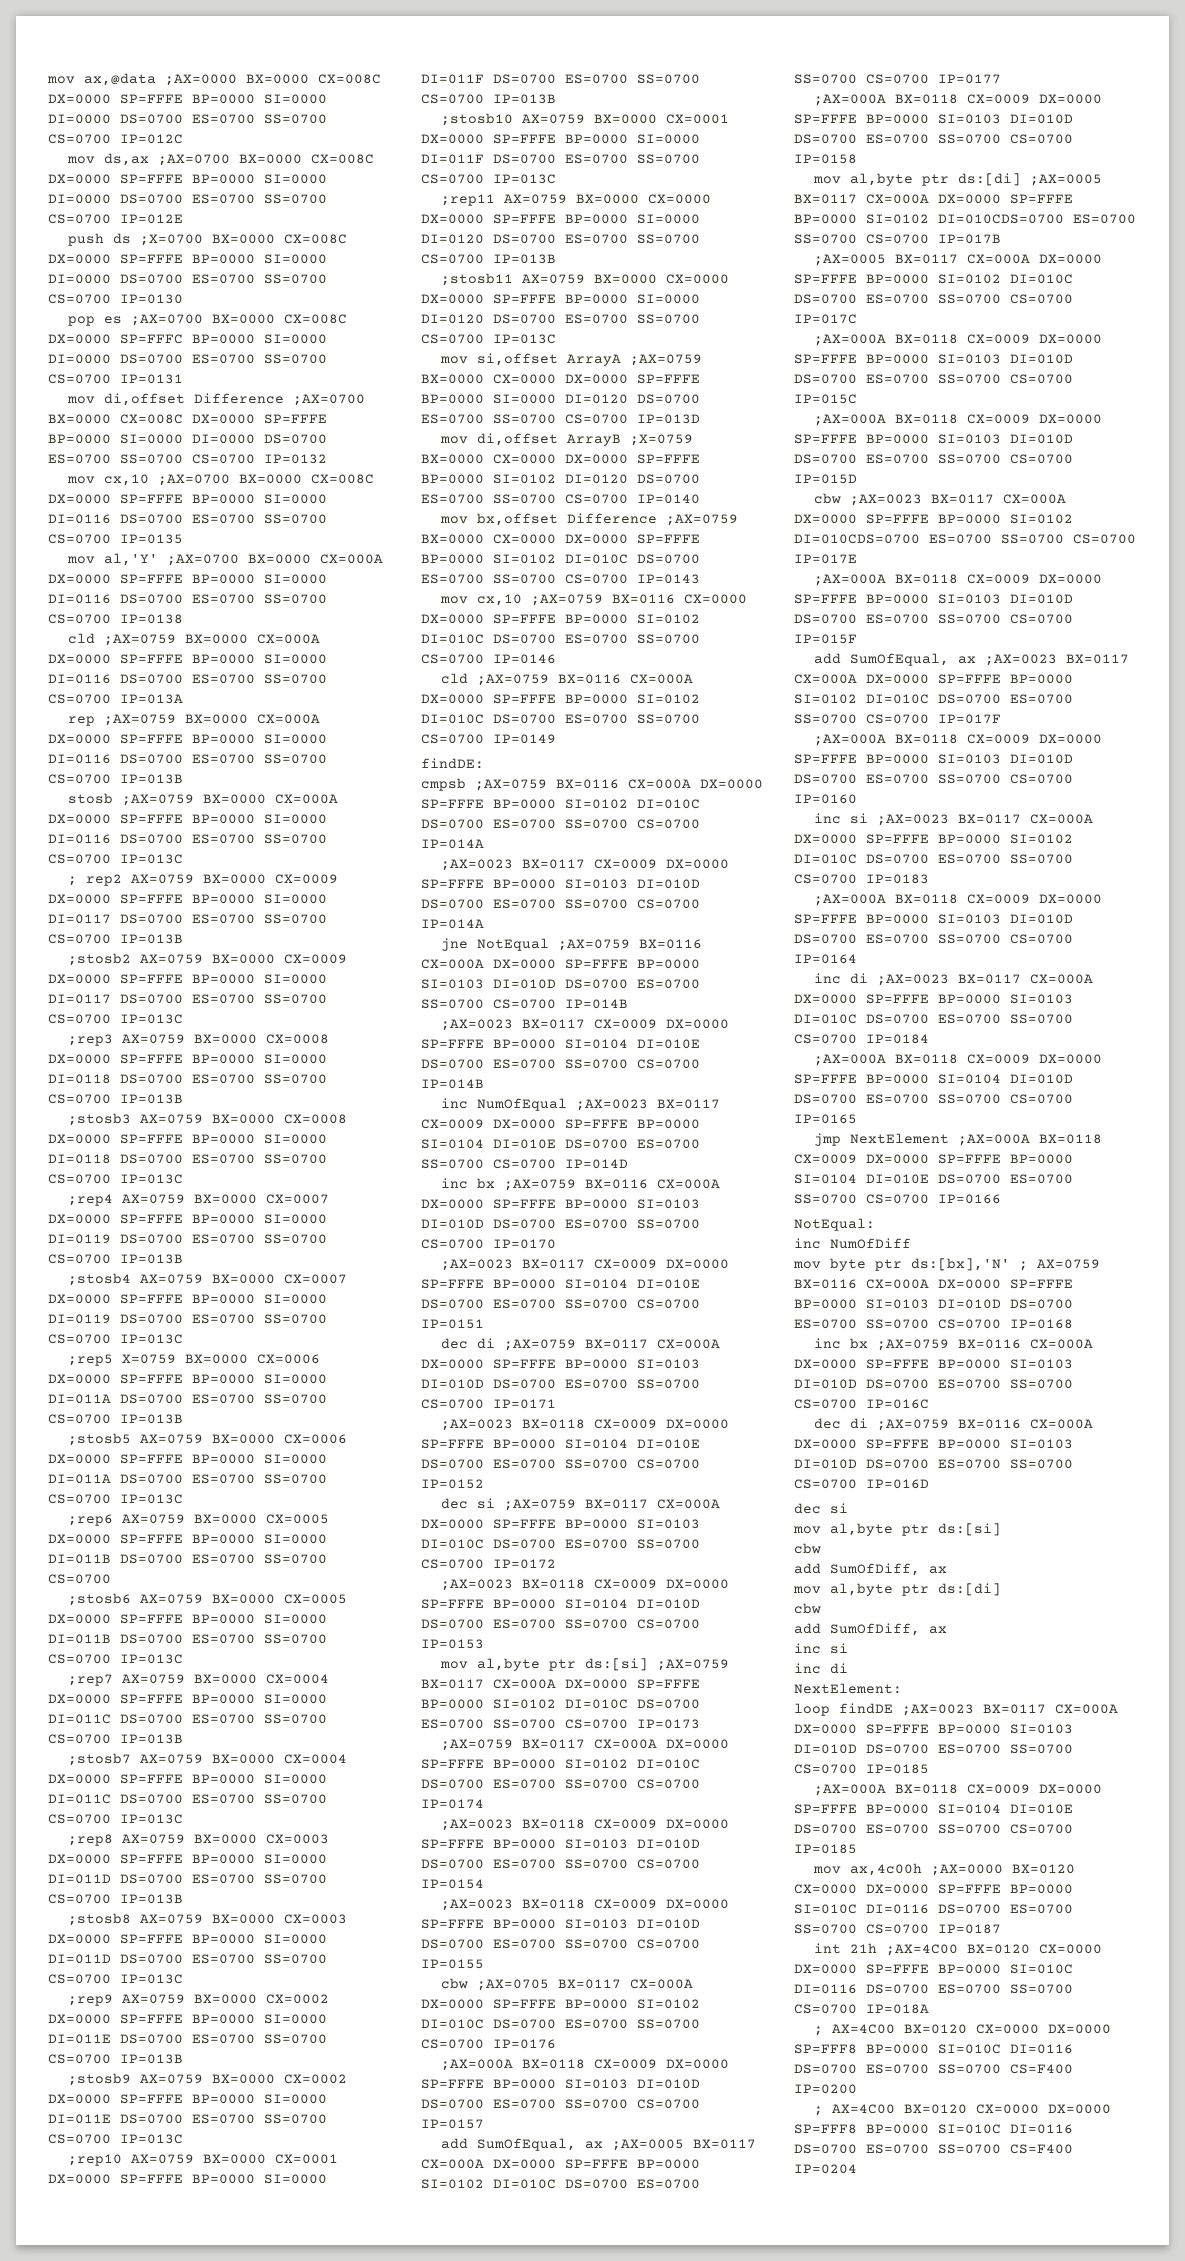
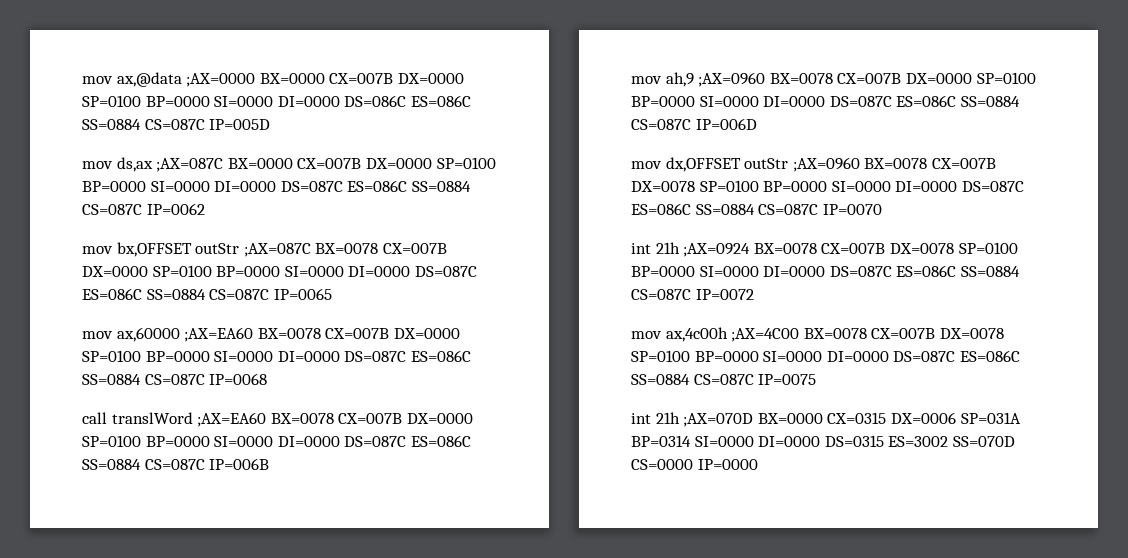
- mov ax,@data ;AX=0000 BX=0000 CX=008C DX=0000 SP=FFFE BP=0000 SI=0000 DI=0000 DS=0700 ES=0700 SS=0700 CS=0700 IP=012C
- mov ds,ax ;AX=0700 BX=0000 CX=008C DX=0000 SP=FFFE BP=0000 SI=0000 DI=0000 DS=0700 ES=0700 SS=0700 CS=0700 IP=012E
- push ds ;X=0700 BX=0000 CX=008C DX=0000 SP=FFFE BP=0000 SI=0000 DI=0000 DS=0700 ES=0700 SS=0700 CS=0700 IP=0130
- pop es ;AX=0700 BX=0000 CX=008C DX=0000 SP=FFFC BP=0000 SI=0000 DI=0000 DS=0700 ES=0700 SS=0700 CS=0700 IP=0131
- mov di,offset Difference ;AX=0700 BX=0000 CX=008C DX=0000 SP=FFFE BP=0000 SI=0000 DI=0000 DS=0700 ES=0700 SS=0700 CS=0700 IP=0132
- mov cx,10 ;AX=0700 BX=0000 CX=008C DX=0000 SP=FFFE BP=0000 SI=0000 DI=0116 DS=0700 ES=0700 SS=0700 CS=0700 IP=0135
- mov al,'Y' ;AX=0700 BX=0000 CX=000A DX=0000 SP=FFFE BP=0000 SI=0000 DI=0116 DS=0700 ES=0700 SS=0700 CS=0700 IP=0138
- cld ;AX=0759 BX=0000 CX=000A DX=0000 SP=FFFE BP=0000 SI=0000 DI=0116 DS=0700 ES=0700 SS=0700 CS=0700 IP=013A
- rep ;AX=0759 BX=0000 CX=000A DX=0000 SP=FFFE BP=0000 SI=0000 DI=0116 DS=0700 ES=0700 SS=0700 CS=0700 IP=013B
- stosb ;AX=0759 BX=0000 CX=000A DX=0000 SP=FFFE BP=0000 SI=0000 DI=0116 DS=0700 ES=0700 SS=0700 CS=0700 IP=013C
- ; rep2 AX=0759 BX=0000 CX=0009 DX=0000 SP=FFFE BP=0000 SI=0000 DI=0117 DS=0700 ES=0700 SS=0700 CS=0700 IP=013B
- ;stosb2 AX=0759 BX=0000 CX=0009 DX=0000 SP=FFFE BP=0000 SI=0000 DI=0117 DS=0700 ES=0700 SS=0700 CS=0700 IP=013C
- ;rep3 AX=0759 BX=0000 CX=0008 DX=0000 SP=FFFE BP=0000 SI=0000 DI=0118 DS=0700 ES=0700 SS=0700 CS=0700 IP=013B
- ;stosb3 AX=0759 BX=0000 CX=0008 DX=0000 SP=FFFE BP=0000 SI=0000 DI=0118 DS=0700 ES=0700 SS=0700 CS=0700 IP=013C
- ;rep4 AX=0759 BX=0000 CX=0007 DX=0000 SP=FFFE BP=0000 SI=0000 DI=0119 DS=0700 ES=0700 SS=0700 CS=0700 IP=013B
- ;stosb4 AX=0759 BX=0000 CX=0007 DX=0000 SP=FFFE BP=0000 SI=0000 DI=0119 DS=0700 ES=0700 SS=0700 CS=0700 IP=013C
- ;rep5 X=0759 BX=0000 CX=0006 DX=0000 SP=FFFE BP=0000 SI=0000 DI=011A DS=0700 ES=0700 SS=0700 CS=0700 IP=013B
- ;stosb5 AX=0759 BX=0000 CX=0006 DX=0000 SP=FFFE BP=0000 SI=0000 DI=011A DS=0700 ES=0700 SS=0700 CS=0700 IP=013C
- ;rep6 AX=0759 BX=0000 CX=0005 DX=0000 SP=FFFE BP=0000 SI=0000 DI=011B DS=0700 ES=0700 SS=0700 CS=0700
- ;stosb6 AX=0759 BX=0000 CX=0005 DX=0000 SP=FFFE BP=0000 SI=0000 DI=011B DS=0700 ES=0700 SS=0700 CS=0700 IP=013C
- ;rep7 AX=0759 BX=0000 CX=0004 DX=0000 SP=FFFE BP=0000 SI=0000 DI=011C DS=0700 ES=0700 SS=0700 CS=0700 IP=013B
- ;stosb7 AX=0759 BX=0000 CX=0004 DX=0000 SP=FFFE BP=0000 SI=0000 DI=011C DS=0700 ES=0700 SS=0700 CS=0700 IP=013C
- ;rep8 AX=0759 BX=0000 CX=0003 DX=0000 SP=FFFE BP=0000 SI=0000 DI=011D DS=0700 ES=0700 SS=0700 CS=0700 IP=013B
- ;stosb8 AX=0759 BX=0000 CX=0003 DX=0000 SP=FFFE BP=0000 SI=0000 DI=011D DS=0700 ES=0700 SS=0700 CS=0700 IP=013C
- ;rep9 AX=0759 BX=0000 CX=0002 DX=0000 SP=FFFE BP=0000 SI=0000 DI=011E DS=0700 ES=0700 SS=0700 CS=0700 IP=013B
- ;stosb9 AX=0759 BX=0000 CX=0002 DX=0000 SP=FFFE BP=0000 SI=0000 DI=011E DS=0700 ES=0700 SS=0700 CS=0700 IP=013C
- ;rep10 AX=0759 BX=0000 CX=0001 DX=0000 SP=FFFE BP=0000 SI=0000 DI=011F DS=0700 ES=0700 SS=0700 CS=0700 IP=013B
- ;stosb10 AX=0759 BX=0000 CX=0001 DX=0000 SP=FFFE BP=0000 SI=0000 DI=011F DS=0700 ES=0700 SS=0700 CS=0700 IP=013C
- ;rep11 AX=0759 BX=0000 CX=0000 DX=0000 SP=FFFE BP=0000 SI=0000 DI=0120 DS=0700 ES=0700 SS=0700 CS=0700 IP=013B
- ;stosb11 AX=0759 BX=0000 CX=0000 DX=0000 SP=FFFE BP=0000 SI=0000 DI=0120 DS=0700 ES=0700 SS=0700 CS=0700 IP=013C
- mov si,offset ArrayA ;AX=0759 BX=0000 CX=0000 DX=0000 SP=FFFE BP=0000 SI=0000 DI=0120 DS=0700 ES=0700 SS=0700 CS=0700 IP=013D
- mov di,offset ArrayB ;X=0759 BX=0000 CX=0000 DX=0000 SP=FFFE BP=0000 SI=0102 DI=0120 DS=0700 ES=0700 SS=0700 CS=0700 IP=0140
- mov bx,offset Difference ;AX=0759 BX=0000 CX=0000 DX=0000 SP=FFFE BP=0000 SI=0102 DI=010C DS=0700 ES=0700 SS=0700 CS=0700 IP=0143
- mov cx,10 ;AX=0759 BX=0116 CX=0000 DX=0000 SP=FFFE BP=0000 SI=0102 DI=010C DS=0700 ES=0700 SS=0700 CS=0700 IP=0146
- cld ;AX=0759 BX=0116 CX=000A DX=0000 SP=FFFE BP=0000 SI=0102 DI=010C DS=0700 ES=0700 SS=0700 CS=0700 IP=0149
- findDE:
- cmpsb ;AX=0759 BX=0116 CX=000A DX=0000 SP=FFFE BP=0000 SI=0102 DI=010C DS=0700 ES=0700 SS=0700 CS=0700 IP=014A
- ;AX=0023 BX=0117 CX=0009 DX=0000 SP=FFFE BP=0000 SI=0103 DI=010D DS=0700 ES=0700 SS=0700 CS=0700 IP=014A
- jne NotEqual ;AX=0759 BX=0116 CX=000A DX=0000 SP=FFFE BP=0000 SI=0103 DI=010D DS=0700 ES=0700 SS=0700 CS=0700 IP=014B
- ;AX=0023 BX=0117 CX=0009 DX=0000 SP=FFFE BP=0000 SI=0104 DI=010E DS=0700 ES=0700 SS=0700 CS=0700 IP=014B
- inc NumOfEqual ;AX=0023 BX=0117 CX=0009 DX=0000 SP=FFFE BP=0000 SI=0104 DI=010E DS=0700 ES=0700 SS=0700 CS=0700 IP=014D
- inc bx ;AX=0759 BX=0116 CX=000A DX=0000 SP=FFFE BP=0000 SI=0103 DI=010D DS=0700 ES=0700 SS=0700 CS=0700 IP=0170
- ;AX=0023 BX=0117 CX=0009 DX=0000 SP=FFFE BP=0000 SI=0104 DI=010E DS=0700 ES=0700 SS=0700 CS=0700 IP=0151
- dec di ;AX=0759 BX=0117 CX=000A DX=0000 SP=FFFE BP=0000 SI=0103 DI=010D DS=0700 ES=0700 SS=0700 CS=0700 IP=0171
- ;AX=0023 BX=0118 CX=0009 DX=0000 SP=FFFE BP=0000 SI=0104 DI=010E DS=0700 ES=0700 SS=0700 CS=0700 IP=0152
- dec si ;AX=0759 BX=0117 CX=000A DX=0000 SP=FFFE BP=0000 SI=0103 DI=010C DS=0700 ES=0700 SS=0700 CS=0700 IP=0172
- ;AX=0023 BX=0118 CX=0009 DX=0000 SP=FFFE BP=0000 SI=0104 DI=010D DS=0700 ES=0700 SS=0700 CS=0700 IP=0153
- mov al,byte ptr ds:[si] ;AX=0759 BX=0117 CX=000A DX=0000 SP=FFFE BP=0000 SI=0102 DI=010C DS=0700 ES=0700 SS=0700 CS=0700 IP=0173
- ;AX=0759 BX=0117 CX=000A DX=0000 SP=FFFE BP=0000 SI=0102 DI=010C DS=0700 ES=0700 SS=0700 CS=0700 IP=0174
- ;AX=0023 BX=0118 CX=0009 DX=0000 SP=FFFE BP=0000 SI=0103 DI=010D DS=0700 ES=0700 SS=0700 CS=0700 IP=0154
- ;AX=0023 BX=0118 CX=0009 DX=0000 SP=FFFE BP=0000 SI=0103 DI=010D DS=0700 ES=0700 SS=0700 CS=0700 IP=0155
- cbw ;AX=0705 BX=0117 CX=000A DX=0000 SP=FFFE BP=0000 SI=0102 DI=010C DS=0700 ES=0700 SS=0700 CS=0700 IP=0176
- ;AX=000A BX=0118 CX=0009 DX=0000 SP=FFFE BP=0000 SI=0103 DI=010D DS=0700 ES=0700 SS=0700 CS=0700 IP=0157
- add SumOfEqual, ax ;AX=0005 BX=0117 CX=000A DX=0000 SP=FFFE BP=0000 SI=0102 DI=010C DS=0700 ES=0700 SS=0700 CS=0700 IP=0177
- ;AX=000A BX=0118 CX=0009 DX=0000 SP=FFFE BP=0000 SI=0103 DI=010D DS=0700 ES=0700 SS=0700 CS=0700 IP=0158
- mov al,byte ptr ds:[di] ;AX=0005 BX=0117 CX=000A DX=0000 SP=FFFE BP=0000 SI=0102 DI=010CDS=0700 ES=0700 SS=0700 CS=0700 IP=017B
- ;AX=0005 BX=0117 CX=000A DX=0000 SP=FFFE BP=0000 SI=0102 DI=010C DS=0700 ES=0700 SS=0700 CS=0700 IP=017C
- ;AX=000A BX=0118 CX=0009 DX=0000 SP=FFFE BP=0000 SI=0103 DI=010D DS=0700 ES=0700 SS=0700 CS=0700 IP=015C
- ;AX=000A BX=0118 CX=0009 DX=0000 SP=FFFE BP=0000 SI=0103 DI=010D DS=0700 ES=0700 SS=0700 CS=0700 IP=015D
- cbw ;AX=0023 BX=0117 CX=000A DX=0000 SP=FFFE BP=0000 SI=0102 DI=010CDS=0700 ES=0700 SS=0700 CS=0700 IP=017E
- ;AX=000A BX=0118 CX=0009 DX=0000 SP=FFFE BP=0000 SI=0103 DI=010D DS=0700 ES=0700 SS=0700 CS=0700 IP=015F
- add SumOfEqual, ax ;AX=0023 BX=0117 CX=000A DX=0000 SP=FFFE BP=0000 SI=0102 DI=010C DS=0700 ES=0700 SS=0700 CS=0700 IP=017F
- ;AX=000A BX=0118 CX=0009 DX=0000 SP=FFFE BP=0000 SI=0103 DI=010D DS=0700 ES=0700 SS=0700 CS=0700 IP=0160
- inc si ;AX=0023 BX=0117 CX=000A DX=0000 SP=FFFE BP=0000 SI=0102 DI=010C DS=0700 ES=0700 SS=0700 CS=0700 IP=0183
- ;AX=000A BX=0118 CX=0009 DX=0000 SP=FFFE BP=0000 SI=0103 DI=010D DS=0700 ES=0700 SS=0700 CS=0700 IP=0164
- inc di ;AX=0023 BX=0117 CX=000A DX=0000 SP=FFFE BP=0000 SI=0103 DI=010C DS=0700 ES=0700 SS=0700 CS=0700 IP=0184
- ;AX=000A BX=0118 CX=0009 DX=0000 SP=FFFE BP=0000 SI=0104 DI=010D DS=0700 ES=0700 SS=0700 CS=0700 IP=0165
- jmp NextElement ;AX=000A BX=0118 CX=0009 DX=0000 SP=FFFE BP=0000 SI=0104 DI=010E DS=0700 ES=0700 SS=0700 CS=0700 IP=0166
- NotEqual:
- inc NumOfDiff
- mov byte ptr ds:[bx],'N' ; AX=0759 BX=0116 CX=000A DX=0000 SP=FFFE BP=0000 SI=0103 DI=010D DS=0700 ES=0700 SS=0700 CS=0700 IP=0168
- inc bx ;AX=0759 BX=0116 CX=000A DX=0000 SP=FFFE BP=0000 SI=0103 DI=010D DS=0700 ES=0700 SS=0700 CS=0700 IP=016C
- dec di ;AX=0759 BX=0116 CX=000A DX=0000 SP=FFFE BP=0000 SI=0103 DI=010D DS=0700 ES=0700 SS=0700 CS=0700 IP=016D
- dec si
- mov al,byte ptr ds:[si]
- cbw
- add SumOfDiff, ax
- mov al,byte ptr ds:[di]
- cbw
- add SumOfDiff, ax
- inc si
- inc di
- NextElement:
- loop findDE ;AX=0023 BX=0117 CX=000A DX=0000 SP=FFFE BP=0000 SI=0103 DI=010D DS=0700 ES=0700 SS=0700 CS=0700 IP=0185
- ;AX=000A BX=0118 CX=0009 DX=0000 SP=FFFE BP=0000 SI=0104 DI=010E DS=0700 ES=0700 SS=0700 CS=0700 IP=0185
- mov ax,4c00h ;AX=0000 BX=0120 CX=0000 DX=0000 SP=FFFE BP=0000 SI=010C DI=0116 DS=0700 ES=0700 SS=0700 CS=0700 IP=0187
- int 21h ;AX=4C00 BX=0120 CX=0000 DX=0000 SP=FFFE BP=0000 SI=010C DI=0116 DS=0700 ES=0700 SS=0700 CS=0700 IP=018A
- ; AX=4C00 BX=0120 CX=0000 DX=0000 SP=FFF8 BP=0000 SI=010C DI=0116 DS=0700 ES=0700 SS=0700 CS=F400 IP=0200
- ; AX=4C00 BX=0120 CX=0000 DX=0000 SP=FFF8 BP=0000 SI=010C DI=0116 DS=0700 ES=0700 SS=0700 CS=F400 IP=0204
+ mov ax,@data ;AX=0000 BX=0000 CX=007B DX=0000 SP=0100 BP=0000 SI=0000 DI=0000 DS=086C ES=086C SS=0884 CS=087C IP=005D
+ mov ds,ax ;AX=087C BX=0000 CX=007B DX=0000 SP=0100 BP=0000 SI=0000 DI=0000 DS=087C ES=086C SS=0884 CS=087C IP=0062
+ mov bx,OFFSET outStr ;AX=087C BX=0078 CX=007B DX=0000 SP=0100 BP=0000 SI=0000 DI=0000 DS=087C ES=086C SS=0884 CS=087C IP=0065
+ mov ax,60000 ;AX=EA60 BX=0078 CX=007B DX=0000 SP=0100 BP=0000 SI=0000 DI=0000 DS=087C ES=086C SS=0884 CS=087C IP=0068
+ call translWord ;AX=EA60 BX=0078 CX=007B DX=0000 SP=0100 BP=0000 SI=0000 DI=0000 DS=087C ES=086C SS=0884 CS=087C IP=006B
+ mov ah,9 ;AX=0960 BX=0078 CX=007B DX=0000 SP=0100 BP=0000 SI=0000 DI=0000 DS=087C ES=086C SS=0884 CS=087C IP=006D
+ mov dx,OFFSET outStr ;AX=0960 BX=0078 CX=007B DX=0078 SP=0100 BP=0000 SI=0000 DI=0000 DS=087C ES=086C SS=0884 CS=087C IP=0070
+ int 21h ;AX=0924 BX=0078 CX=007B DX=0078 SP=0100 BP=0000 SI=0000 DI=0000 DS=087C ES=086C SS=0884 CS=087C IP=0072
+ mov ax,4c00h ;AX=4C00 BX=0078 CX=007B DX=0078 SP=0100 BP=0000 SI=0000 DI=0000 DS=087C ES=086C SS=0884 CS=087C IP=0075
+ int 21h ;AX=070D BX=0000 CX=0315 DX=0006 SP=031A BP=0314 SI=0000 DI=0000 DS=0315 ES=3002 SS=070D CS=0000 IP=0000

